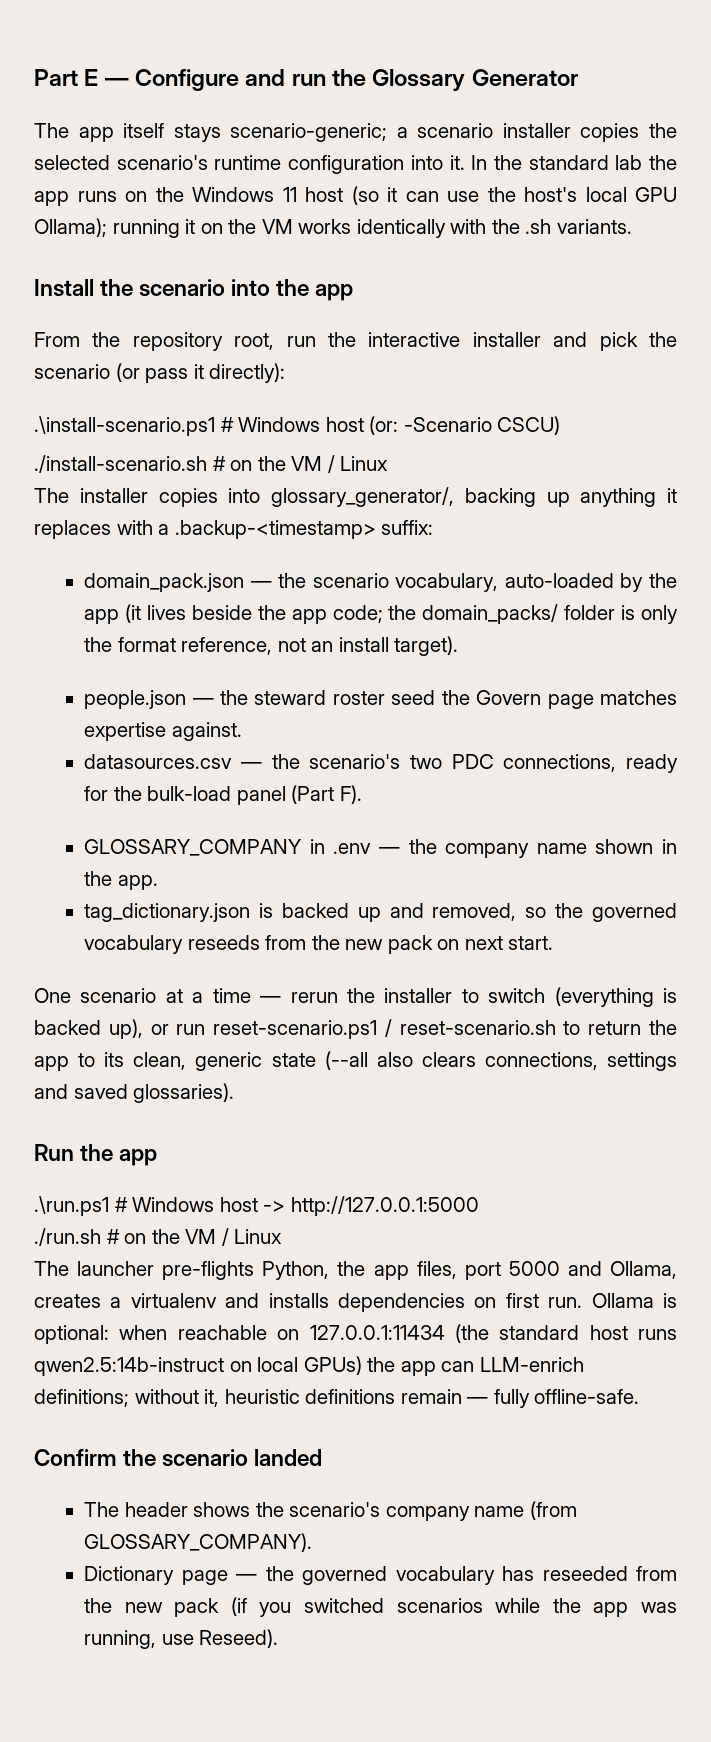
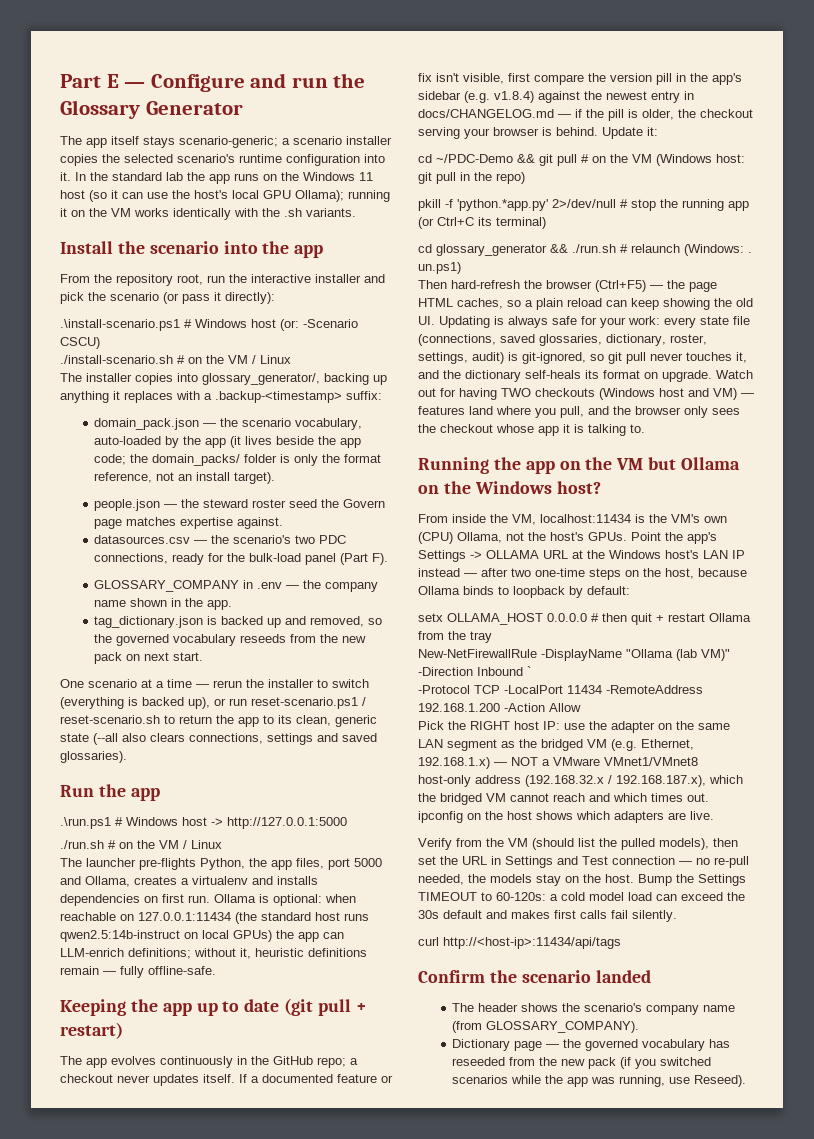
+ Keeping the app up to date (git pull + restart)
+ The app evolves continuously in the GitHub repo; a checkout never updates itself. If a documented feature or fix isn't visible, first compare the version pill in the app's sidebar (e.g. v1.8.4) against the newest entry in docs/CHANGELOG.md — if the pill is older, the checkout serving your browser is behind. Update it:
+ cd ~/PDC-Demo && git pull # on the VM (Windows host: git pull in the repo)
+ pkill -f 'python.*app.py' 2>/dev/null # stop the running app (or Ctrl+C its terminal)
+ cd glossary_generator && ./run.sh # relaunch (Windows: . un.ps1)
+ Then hard-refresh the browser (Ctrl+F5) — the page HTML caches, so a plain reload can keep showing the old UI. Updating is always safe for your work: every state file (connections, saved glossaries, dictionary, roster, settings, audit) is git-ignored, so git pull never touches it, and the dictionary self-heals its format on upgrade. Watch out for having TWO checkouts (Windows host and VM) — features land where you pull, and the browser only sees the checkout whose app it is talking to.
+ Running the app on the VM but Ollama on the Windows host?
+ From inside the VM, localhost:11434 is the VM's own (CPU) Ollama, not the host's GPUs. Point the app's Settings -> OLLAMA URL at the Windows host's LAN IP instead — after two one-time steps on the host, because Ollama binds to loopback by default:
+ setx OLLAMA_HOST 0.0.0.0 # then quit + restart Ollama from the tray
+ New-NetFirewallRule -DisplayName "Ollama (lab VM)" -Direction Inbound `
+ -Protocol TCP -LocalPort 11434 -RemoteAddress 192.168.1.200 -Action Allow
+ Pick the RIGHT host IP: use the adapter on the same LAN segment as the bridged VM (e.g. Ethernet, 192.168.1.x) — NOT a VMware VMnet1/VMnet8 host-only address (192.168.32.x / 192.168.187.x), which the bridged VM cannot reach and which times out. ipconfig on the host shows which adapters are live.
+ Verify from the VM (should list the pulled models), then set the URL in Settings and Test connection — no re-pull needed, the models stay on the host. Bump the Settings TIMEOUT to 60-120s: a cold model load can exceed the 30s default and makes first calls fail silently.
+ curl http://<host-ip>:11434/api/tags

